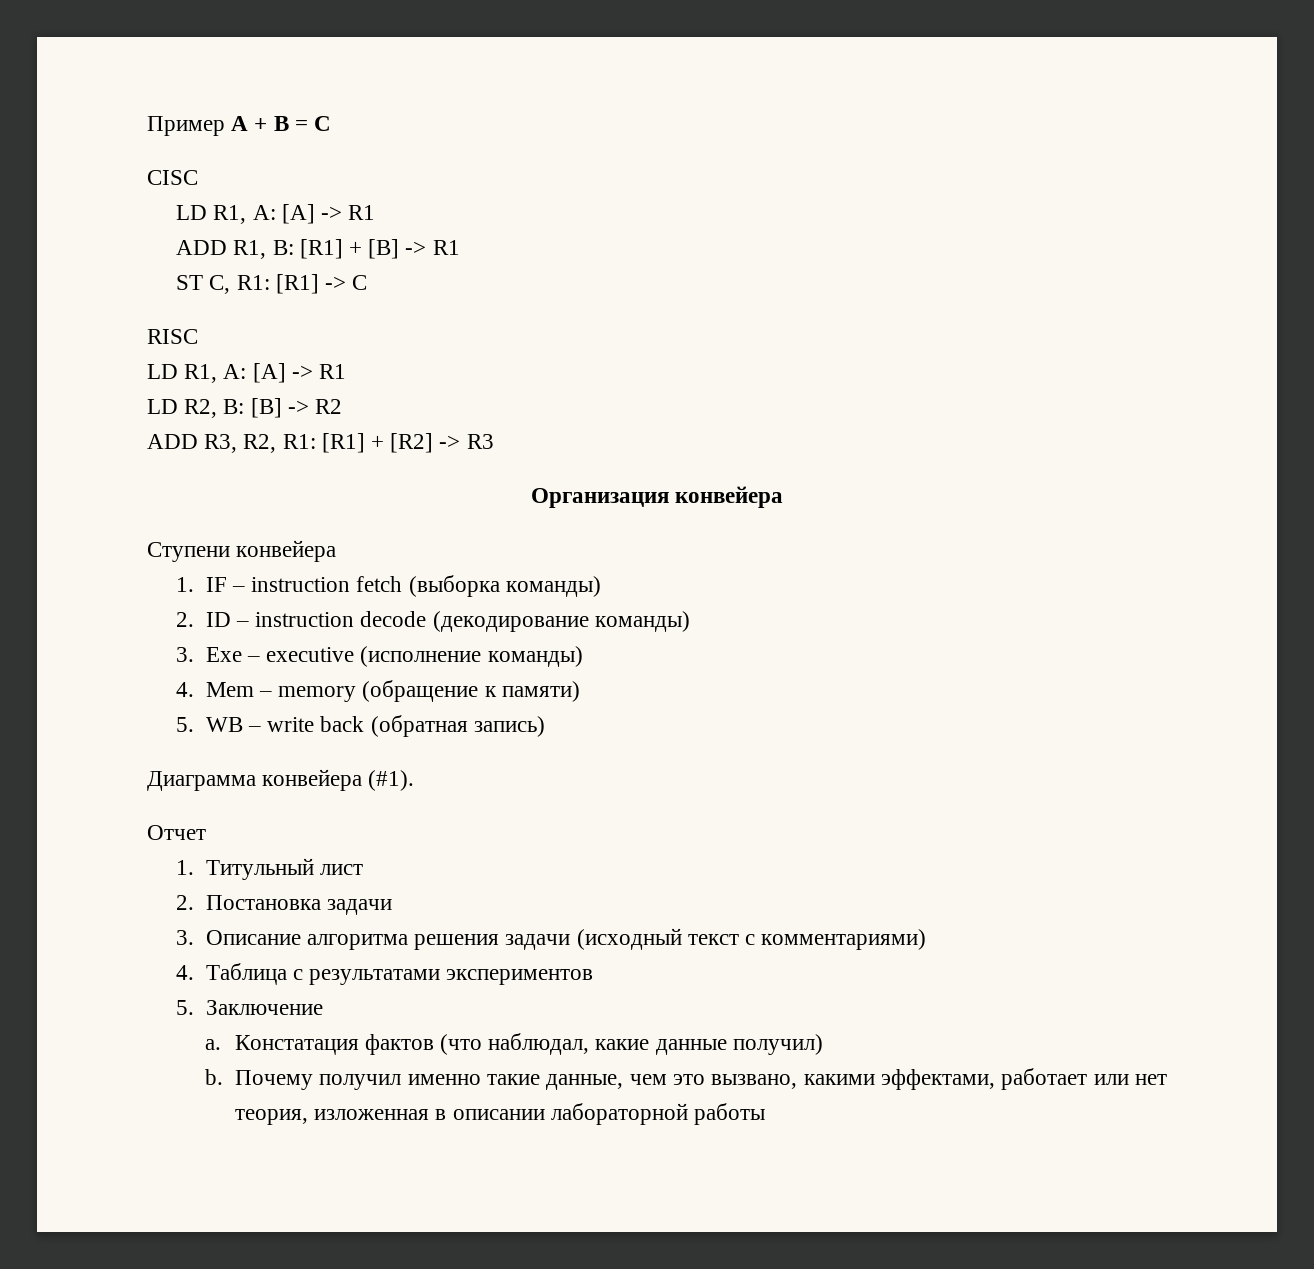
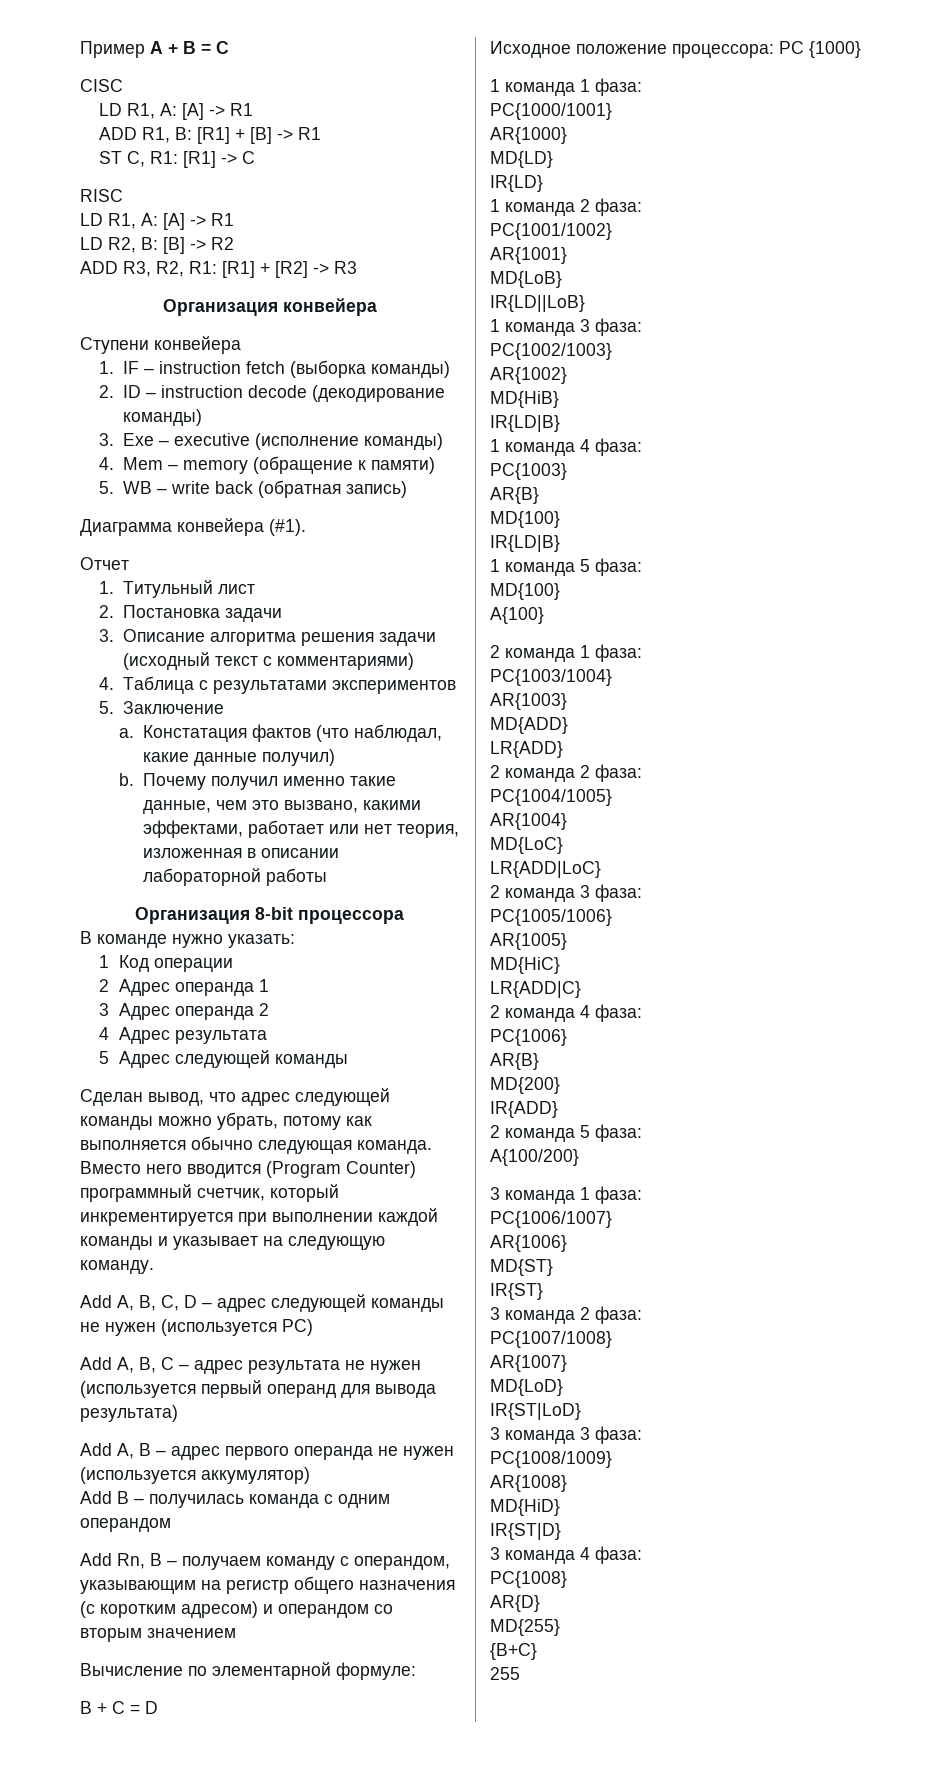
+ Организация 8-bit процессора
+ В команде нужно указать:
+ 1 Код операции
+ 2 Адрес операнда 1
+ 3 Адрес операнда 2
+ 4 Адрес результата
+ 5 Адрес следующей команды
+ Сделан вывод, что адрес следующей команды можно убрать, потому как выполняется обычно следующая команда. Вместо него вводится (Program Counter) программный счетчик, который инкрементируется при выполнении каждой команды и указывает на следующую команду.
+ Add A, B, C, D – адрес следующей команды не нужен (используется PC)
+ Add A, B, C – адрес результата не нужен (используется первый операнд для вывода результата)
+ Add A, B – адрес первого операнда не нужен (используется аккумулятор)
+ Add B – получилась команда с одним операндом
+ Add Rn, B – получаем команду с операндом, указывающим на регистр общего назначения (с коротким адресом) и операндом со вторым значением
+ Вычисление по элементарной формуле:
+ B + C = D
+ Исходное положение процессора: PC {1000}
+ 1 команда 1 фаза:
+ PC{1000/1001}
+ AR{1000}
+ MD{LD}
+ IR{LD}
+ 1 команда 2 фаза:
+ PC{1001/1002}
+ AR{1001}
+ MD{LoB}
+ IR{LD||LoB}
+ 1 команда 3 фаза:
+ PC{1002/1003}
+ AR{1002}
+ MD{HiB}
+ IR{LD|B}
+ 1 команда 4 фаза:
+ PC{1003}
+ AR{B}
+ MD{100}
+ IR{LD|B}
+ 1 команда 5 фаза:
+ MD{100}
+ A{100}
+ 2 команда 1 фаза:
+ PC{1003/1004}
+ AR{1003}
+ MD{ADD}
+ LR{ADD}
+ 2 команда 2 фаза:
+ PC{1004/1005}
+ AR{1004}
+ MD{LoC}
+ LR{ADD|LoC}
+ 2 команда 3 фаза:
+ PC{1005/1006}
+ AR{1005}
+ MD{HiC}
+ LR{ADD|C}
+ 2 команда 4 фаза:
+ PC{1006}
+ AR{B}
+ MD{200}
+ IR{ADD}
+ 2 команда 5 фаза:
+ A{100/200}
+ 3 команда 1 фаза:
+ PC{1006/1007}
+ AR{1006}
+ MD{ST}
+ IR{ST}
+ 3 команда 2 фаза:
+ PC{1007/1008}
+ AR{1007}
+ MD{LoD}
+ IR{ST|LoD}
+ 3 команда 3 фаза:
+ PC{1008/1009}
+ AR{1008}
+ MD{HiD}
+ IR{ST|D}
+ 3 команда 4 фаза:
+ PC{1008}
+ AR{D}
+ MD{255}
+ {B+C}
+ 255

